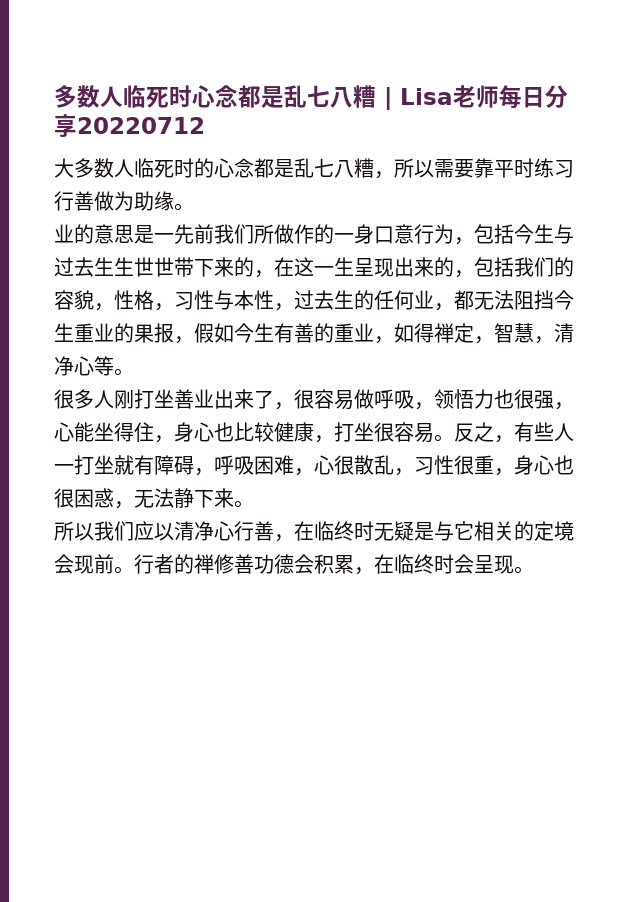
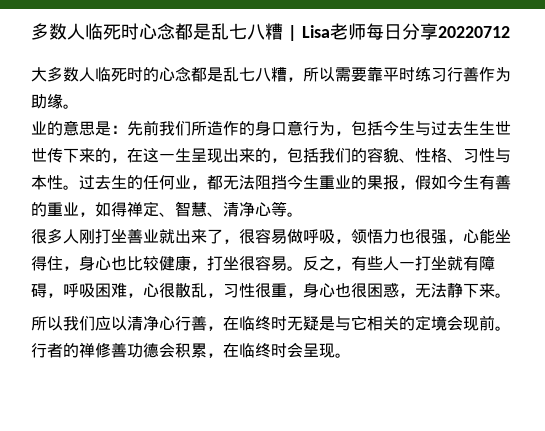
- 大多数人临死时的心念都是乱七八糟，所以需要靠平时练习行善做为助缘。
+ 大多数人临死时的心念都是乱七八糟，所以需要靠平时练习行善作为助缘。
- 业的意思是一先前我们所做作的一身口意行为，包括今生与过去生生世世带下来的，在这一生呈现出来的，包括我们的容貌，性格，习性与本性，过去生的任何业，都无法阻挡今生重业的果报，假如今生有善的重业，如得禅定，智慧，清净心等。
+ 业的意思是：先前我们所造作的身口意行为，包括今生与过去生生世世传下来的，在这一生呈现出来的，包括我们的容貌、性格、习性与本性。过去生的任何业，都无法阻挡今生重业的果报，假如今生有善的重业，如得禅定、智慧、清净心等。
- 很多人刚打坐善业出来了，很容易做呼吸，领悟力也很强，心能坐得住，身心也比较健康，打坐很容易。
+ 很多人刚打坐善业就出来了，很容易做呼吸，领悟力也很强，心能坐得住，身心也比较健康，打坐很容易。

